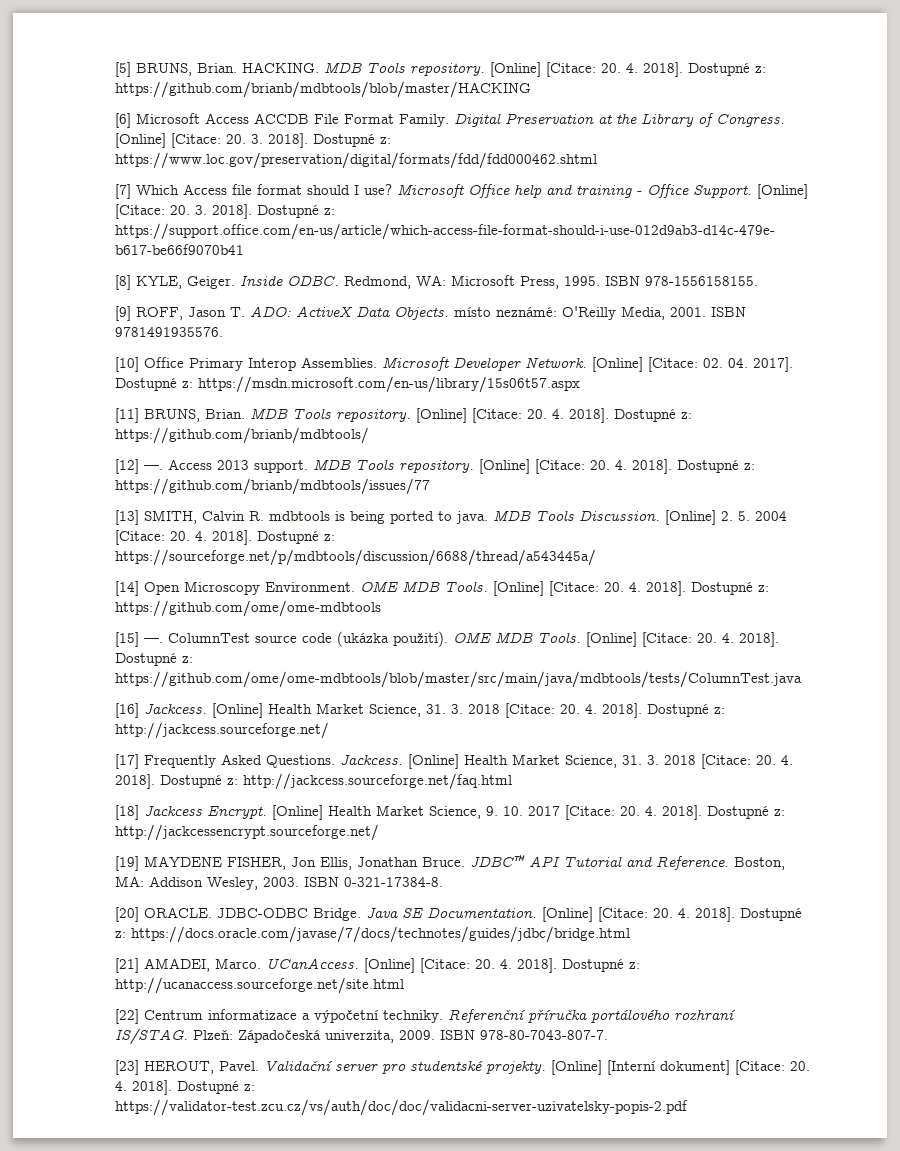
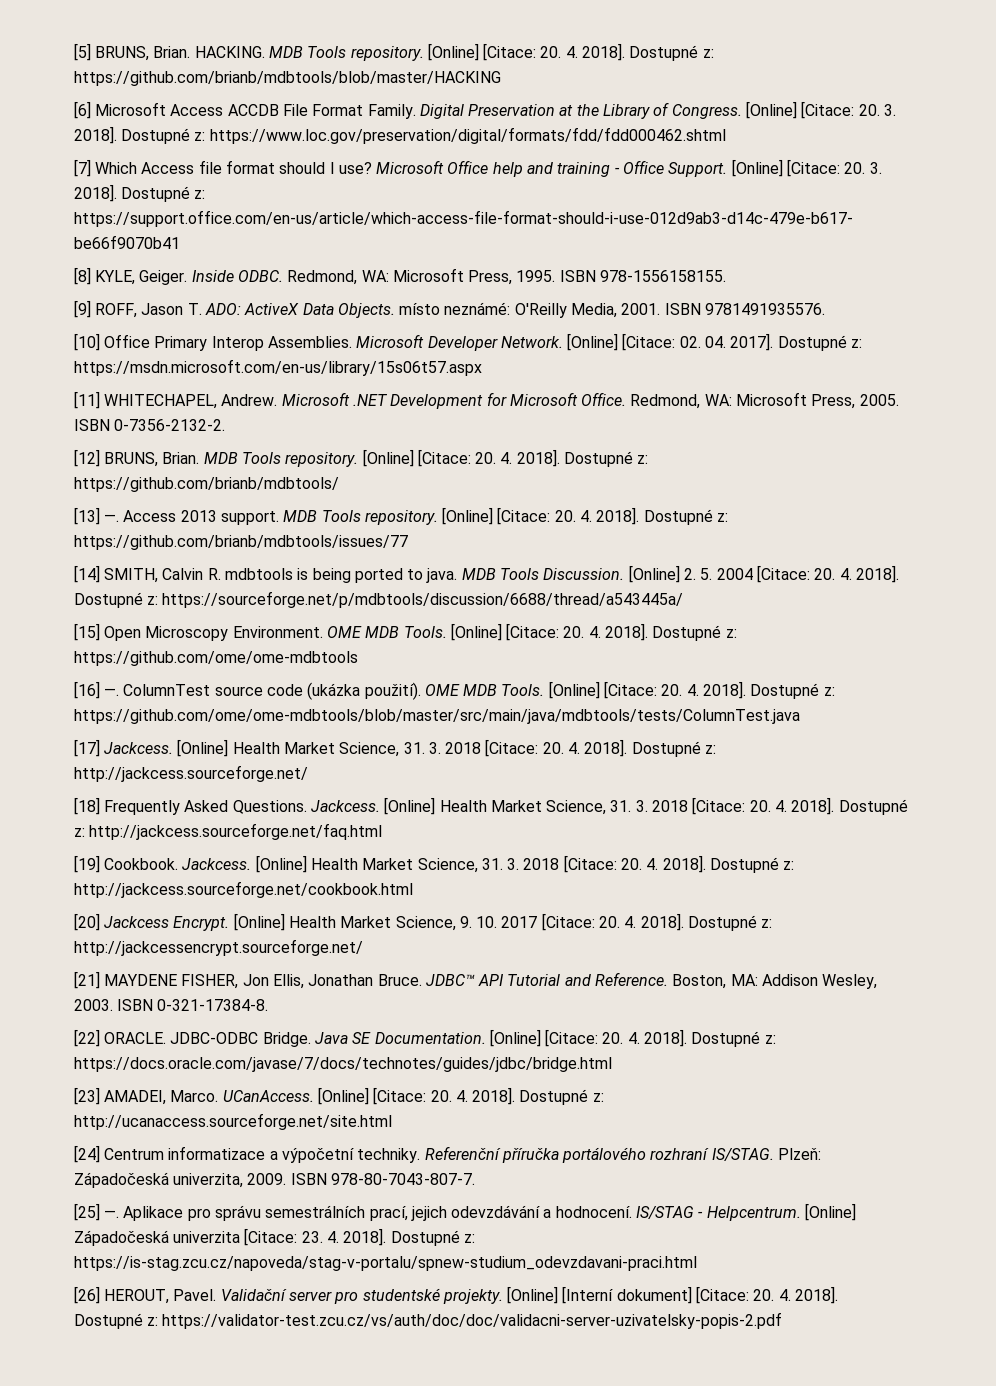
- [11] BRUNS, Brian.
+ [11] WHITECHAPEL, Andrew. Microsoft .NET Development for Microsoft Office. Redmond, WA: Microsoft Press, 2005. ISBN 0-7356-2132-2.
+ [12] BRUNS, Brian.
- [12] —.
+ [13] —.
- [13] SMITH, Calvin R. mdbtools is being ported to java.
+ [14] SMITH, Calvin R. mdbtools is being ported to java.
- [14] Open Microscopy Environment.
+ [15] Open Microscopy Environment.
- [15] —.
+ [16] —.
- [16] Jackcess.
+ [17] Jackcess.
- [17] Frequently Asked Questions.
+ [18] Frequently Asked Questions.
- [18] Jackcess Encrypt.
+ [19] Cookbook. Jackcess. [Online] Health Market Science, 31. 3. 2018 [Citace: 20. 4. 2018]. Dostupné z: http://jackcess.sourceforge.net/cookbook.html
+ [20] Jackcess Encrypt.
- [19] MAYDENE FISHER, Jon Ellis, Jonathan Bruce.
+ [21] MAYDENE FISHER, Jon Ellis, Jonathan Bruce.
- [20] ORACLE.
+ [22] ORACLE.
- [21] AMADEI, Marco.
+ [23] AMADEI, Marco.
- [22] Centrum informatizace a výpočetní techniky.
+ [24] Centrum informatizace a výpočetní techniky.
- [23] HEROUT, Pavel.
+ [25] —. Aplikace pro správu semestrálních prací, jejich odevzdávání a hodnocení. IS/STAG - Helpcentrum. [Online] Západočeská univerzita [Citace: 23. 4. 2018]. Dostupné z: https://is-stag.zcu.cz/napoveda/stag-v-portalu/spnew-studium_odevzdavani-praci.html
+ [26] HEROUT, Pavel.

